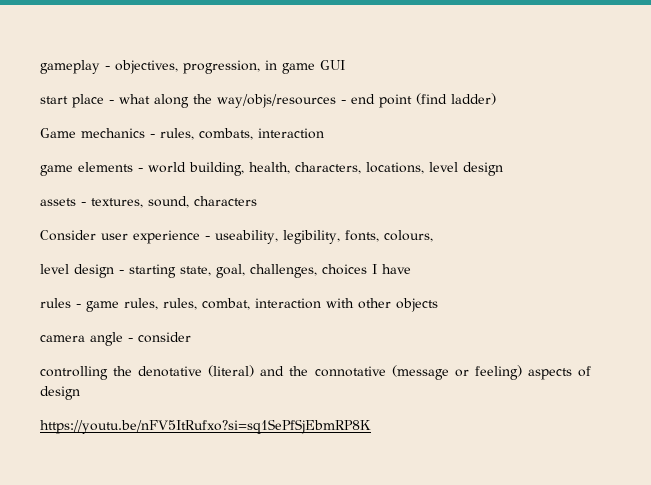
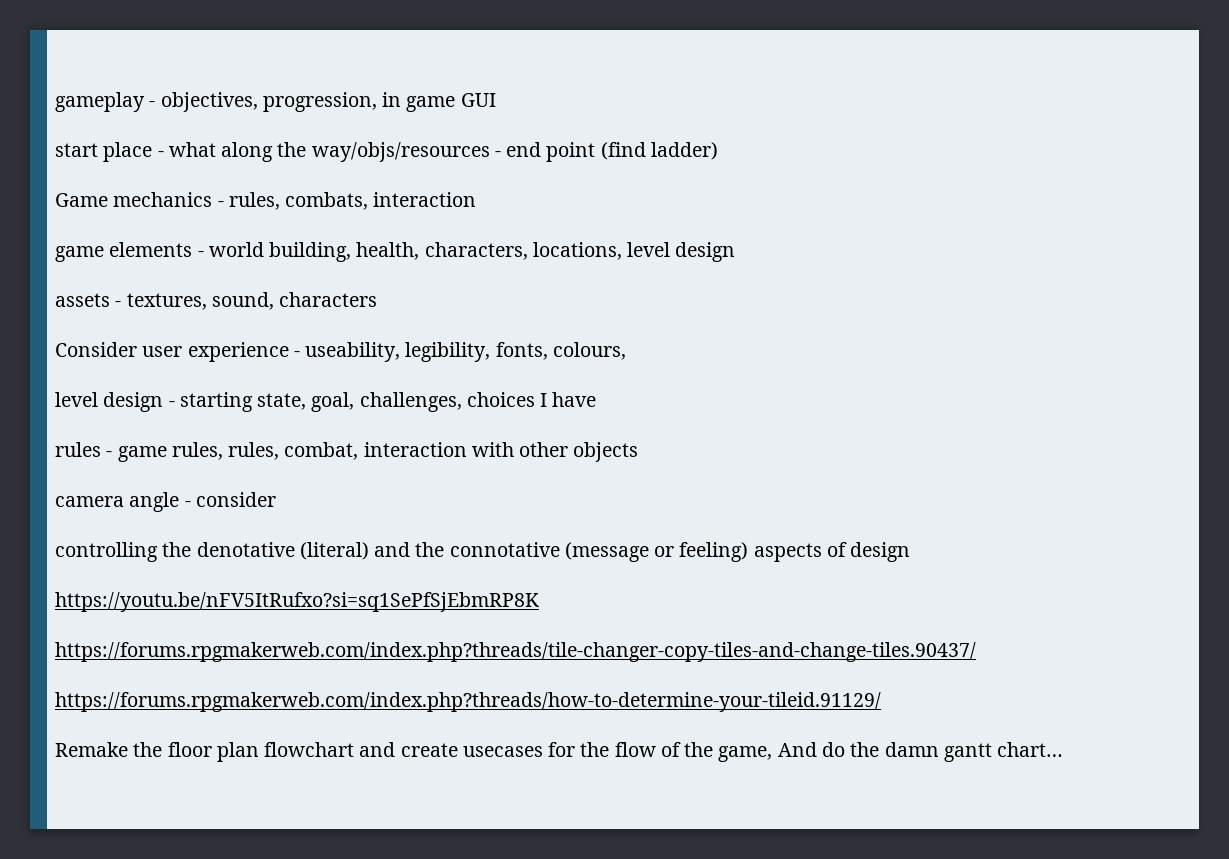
+ https://forums.rpgmakerweb.com/index.php?threads/tile-changer-copy-tiles-and-change-tiles.90437/
+ https://forums.rpgmakerweb.com/index.php?threads/how-to-determine-your-tileid.91129/
+ Remake the floor plan flowchart and create usecases for the flow of the game, And do the damn gantt chart…

